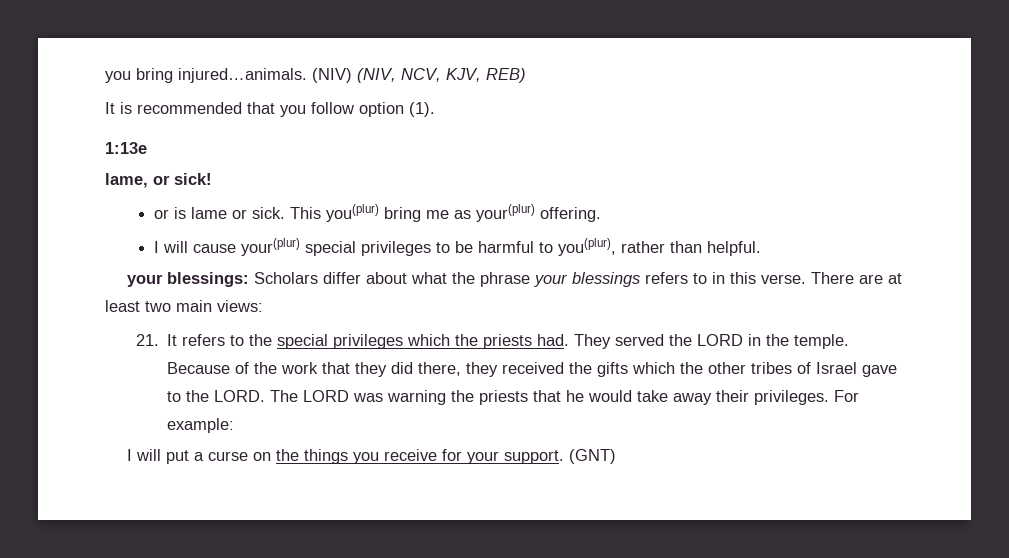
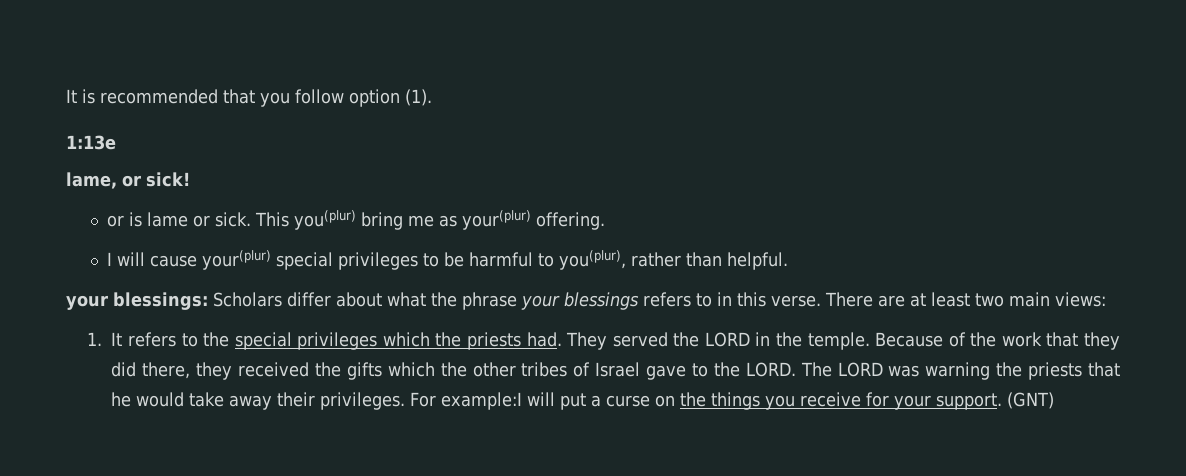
- you bring injured…animals. (NIV) (NIV, NCV, KJV, REB)
- 21. It refers to the special privileges which the priests had.
+ 1. It refers to the special privileges which the priests had.
- For example:
- I will put a curse on the things you receive for your support.
+ For example:I will put a curse on the things you receive for your support.

